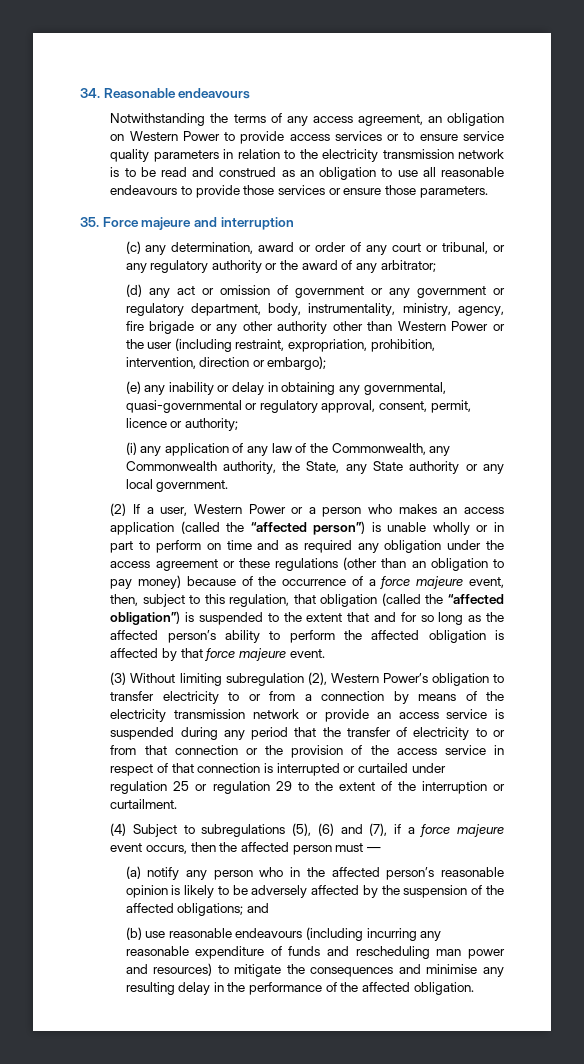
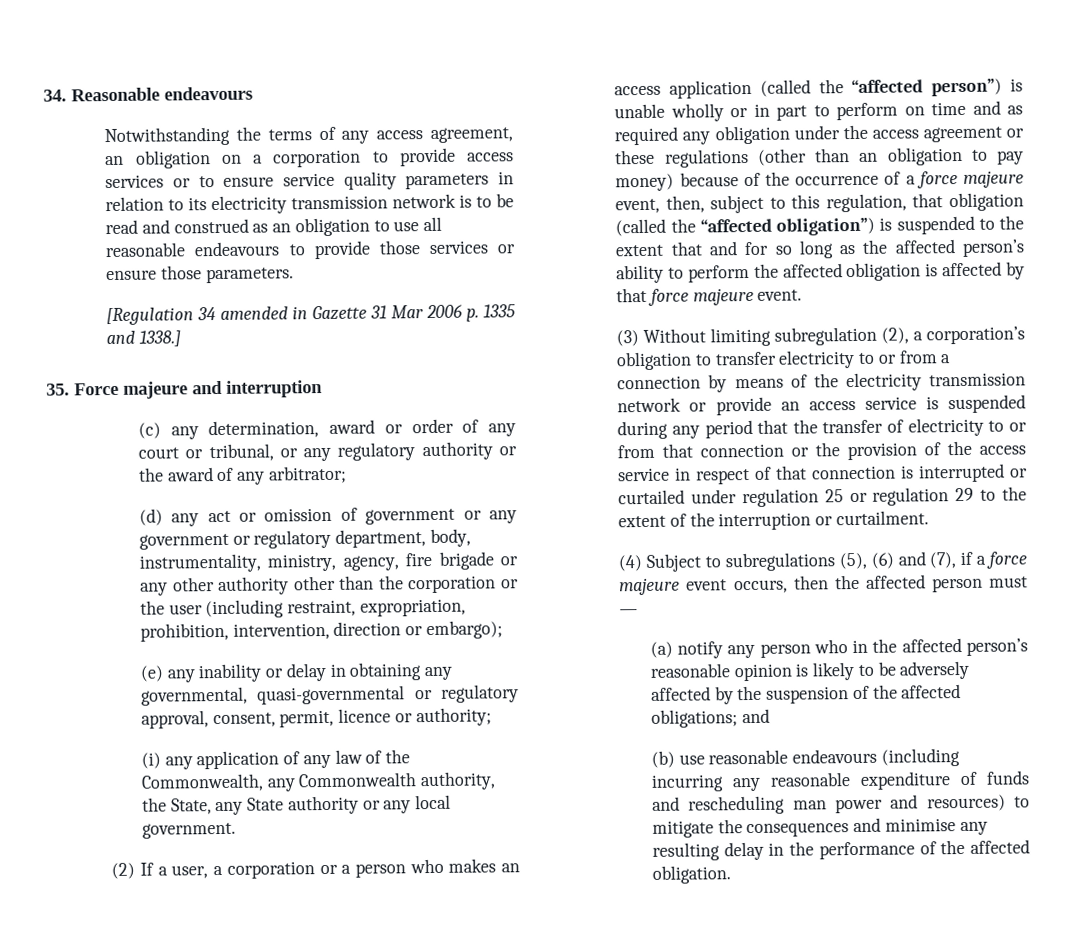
- Notwithstanding the terms of any access agreement, an obligation on Western Power to provide access services or to ensure service quality parameters in relation to the electricity transmission network is to be read and construed as an obligation to use all reasonable endeavours to provide those services or ensure those parameters.
+ Notwithstanding the terms of any access agreement, an obligation on a corporation to provide access services or to ensure service quality parameters in relation to its electricity transmission network is to be read and construed as an obligation to use all reasonable endeavours to provide those services or ensure those parameters.
+ [Regulation 34 amended in Gazette 31 Mar 2006 p. 1335 and 1338.]
- (d) any act or omission of government or any government or regulatory department, body, instrumentality, ministry, agency, fire brigade or any other authority other than Western Power or the user (including restraint, expropriation, prohibition, intervention, direction or embargo);
+ (d) any act or omission of government or any government or regulatory department, body, instrumentality, ministry, agency, fire brigade or any other authority other than the corporation or the user (including restraint, expropriation, prohibition, intervention, direction or embargo);
- (2) If a user, Western Power or a person who makes an access application (called the “affected person”) is unable wholly or in part to perform on time and as required any obligation under the access agreement or these regulations (other than an obligation to pay money) because of the occurrence of a force majeure event, then, subject to this regulation, that obligation (called the “affected obligation”) is suspended to the extent that and for so long as the affected person’s ability to perform the affected obligation is affected by that force majeure event.
+ (2) If a user, a corporation or a person who makes an access application (called the “affected person”) is unable wholly or in part to perform on time and as required any obligation under the access agreement or these regulations (other than an obligation to pay money) because of the occurrence of a force majeure event, then, subject to this regulation, that obligation (called the “affected obligation”) is suspended to the extent that and for so long as the affected person’s ability to perform the affected obligation is affected by that force majeure event.
- (3) Without limiting subregulation (2), Western Power’s obligation to transfer electricity to or from a connection by means of the electricity transmission network or provide an access service is suspended during any period that the transfer of electricity to or from that connection or the provision of the access service in respect of that connection is interrupted or curtailed under regulation 25 or regulation 29 to the extent of the interruption or curtailment.
+ (3) Without limiting subregulation (2), a corporation’s obligation to transfer electricity to or from a connection by means of the electricity transmission network or provide an access service is suspended during any period that the transfer of electricity to or from that connection or the provision of the access service in respect of that connection is interrupted or curtailed under regulation 25 or regulation 29 to the extent of the interruption or curtailment.

